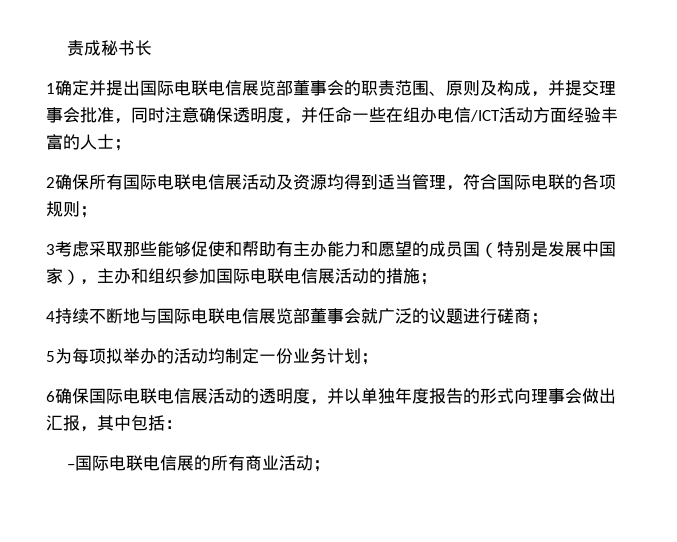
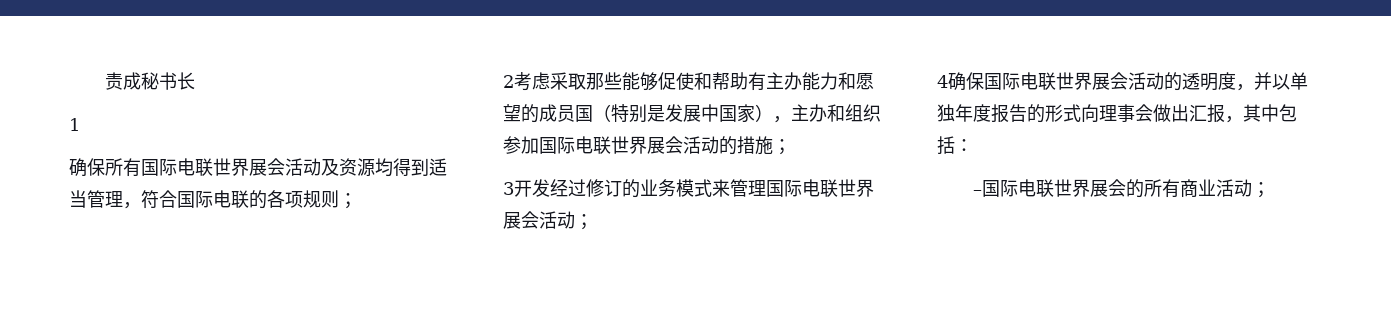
- 1确定并提出国际电联电信展览部董事会的职责范围、原则及构成，并提交理事会批准，同时注意确保透明度，并任命一些在组办电信/ICT活动方面经验丰富的人士；
- 2确保所有国际电联电信展活动及资源均得到适当管理，符合国际电联的各项规则；
+ 1
+ 确保所有国际电联世界展会活动及资源均得到适当管理，符合国际电联的各项规则；
- 3考虑采取那些能够促使和帮助有主办能力和愿望的成员国（特别是发展中国家），主办和组织参加国际电联电信展活动的措施；
+ 2考虑采取那些能够促使和帮助有主办能力和愿望的成员国（特别是发展中国家），主办和组织参加国际电联世界展会活动的措施；
- 4持续不断地与国际电联电信展览部董事会就广泛的议题进行磋商；
- 5为每项拟举办的活动均制定一份业务计划；
- 6确保国际电联电信展活动的透明度，并以单独年度报告的形式向理事会做出汇报，其中包括：
+ 3开发经过修订的业务模式来管理国际电联世界展会活动；
+ 4确保国际电联世界展会活动的透明度，并以单独年度报告的形式向理事会做出汇报，其中包括：
- –国际电联电信展的所有商业活动；
+ –国际电联世界展会的所有商业活动；

